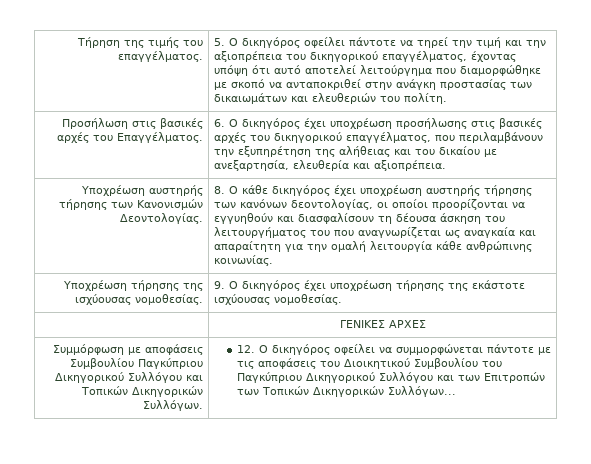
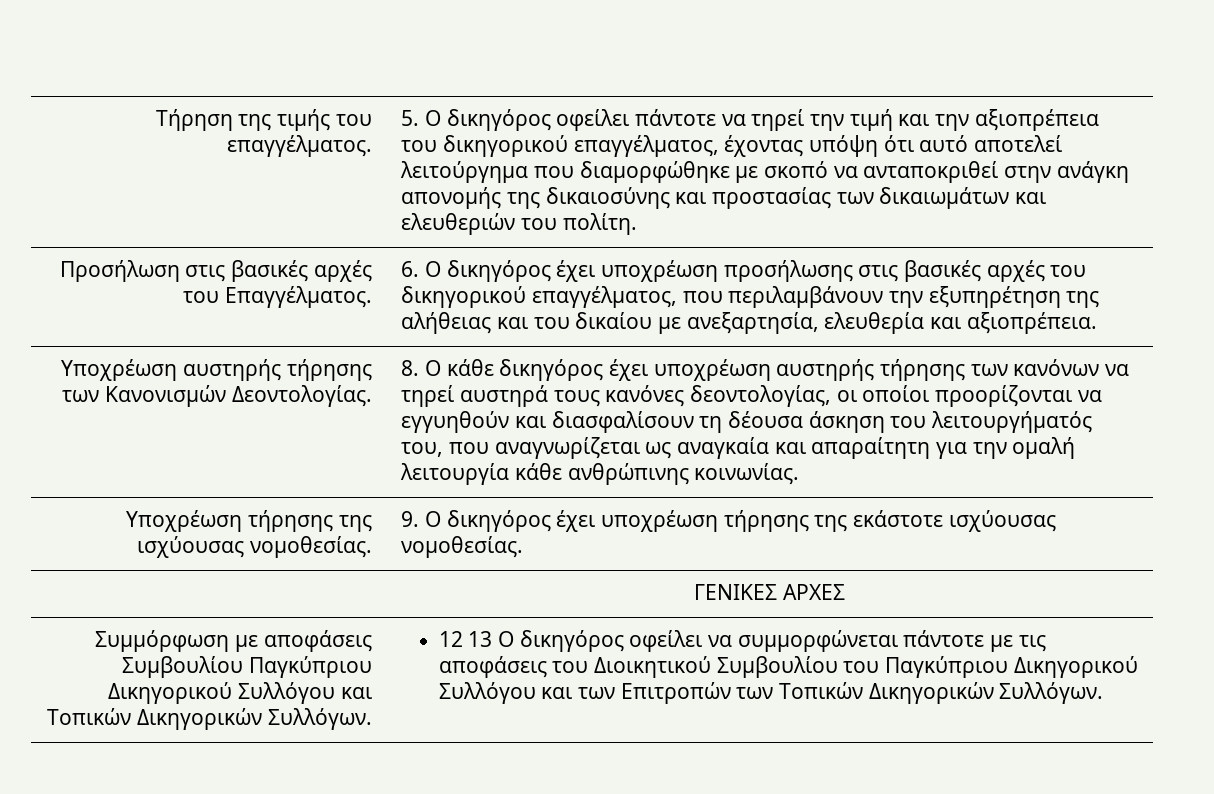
- 5. Ο δικηγόρος οφείλει πάντοτε να τηρεί την τιμή και την αξιοπρέπεια του δικηγορικού επαγγέλματος, έχοντας υπόψη ότι αυτό αποτελεί λειτούργημα που διαμορφώθηκε με σκοπό να ανταποκριθεί στην ανάγκη προστασίας των δικαιωμάτων και ελευθεριών του πολίτη.
+ 5. Ο δικηγόρος οφείλει πάντοτε να τηρεί την τιμή και την αξιοπρέπεια του δικηγορικού επαγγέλματος, έχοντας υπόψη ότι αυτό αποτελεί λειτούργημα που διαμορφώθηκε με σκοπό να ανταποκριθεί στην ανάγκη απονομής της δικαιοσύνης και προστασίας των δικαιωμάτων και ελευθεριών του πολίτη.
- 8. Ο κάθε δικηγόρος έχει υποχρέωση αυστηρής τήρησης των κανόνων δεοντολογίας, οι οποίοι προορίζονται να εγγυηθούν και διασφαλίσουν τη δέουσα άσκηση του λειτουργήματος του που αναγνωρίζεται ως αναγκαία και απαραίτητη για την ομαλή λειτουργία κάθε ανθρώπινης κοινωνίας.
+ 8. Ο κάθε δικηγόρος έχει υποχρέωση αυστηρής τήρησης των κανόνων να τηρεί αυστηρά τους κανόνες δεοντολογίας, οι οποίοι προορίζονται να εγγυηθούν και διασφαλίσουν τη δέουσα άσκηση του λειτουργήματός του, που αναγνωρίζεται ως αναγκαία και απαραίτητη για την ομαλή λειτουργία κάθε ανθρώπινης κοινωνίας.
- Συμμόρφωση με αποφάσεις Συμβουλίου Παγκύπριου Δικηγορικού Συλλόγου και Τοπικών Δικηγορικών Συλλόγων. | 12. Ο δικηγόρος οφείλει να συμμορφώνεται πάντοτε με τις αποφάσεις του Διοικητικού Συμβουλίου του Παγκύπριου Δικηγορικού Συλλόγου και των Επιτροπών των Τοπικών Δικηγορικών Συλλόγων...
+ Συμμόρφωση με αποφάσεις Συμβουλίου Παγκύπριου Δικηγορικού Συλλόγου και Τοπικών Δικηγορικών Συλλόγων. | 12 13 Ο δικηγόρος οφείλει να συμμορφώνεται πάντοτε με τις αποφάσεις του Διοικητικού Συμβουλίου του Παγκύπριου Δικηγορικού Συλλόγου και των Επιτροπών των Τοπικών Δικηγορικών Συλλόγων.

